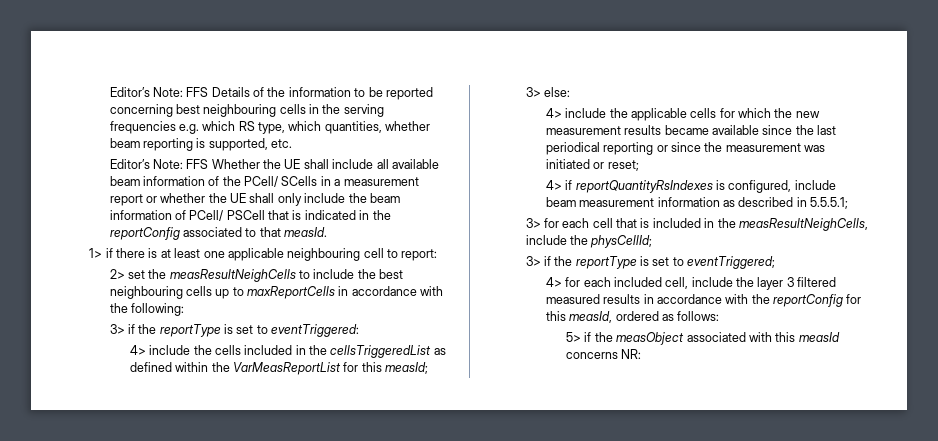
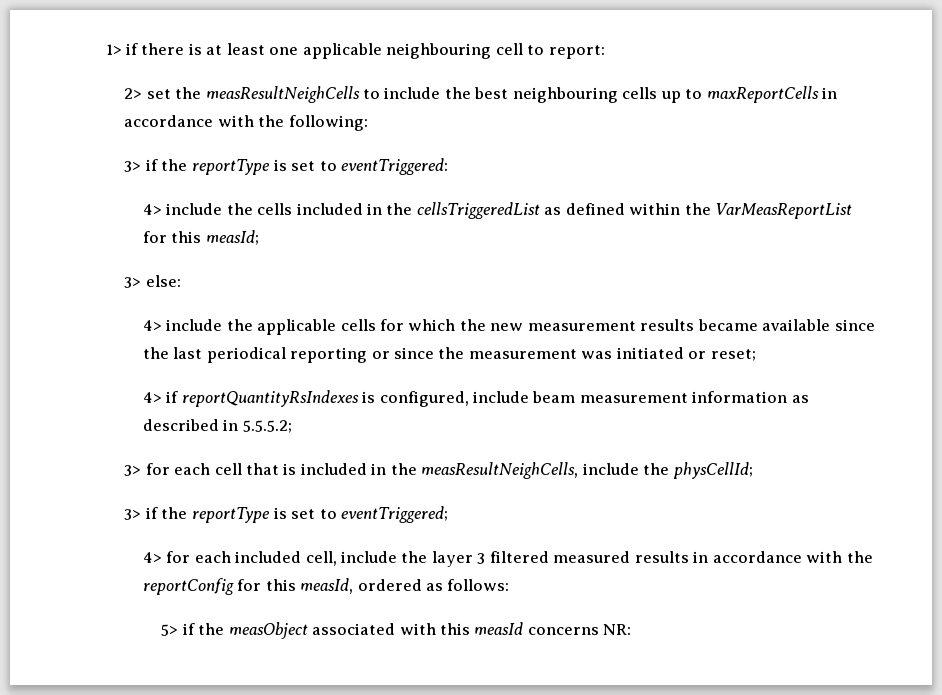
- Editor’s Note: FFS Details of the information to be reported concerning best neighbouring cells in the serving frequencies e.g. which RS type, which quantities, whether beam reporting is supported, etc.
- Editor’s Note: FFS Whether the UE shall include all available beam information of the PCell/ SCells in a measurement report or whether the UE shall only include the beam information of PCell/ PSCell that is indicated in the reportConfig associated to that measId.
- 4> if reportQuantityRsIndexes is configured, include beam measurement information as described in 5.5.5.1;
+ 4> if reportQuantityRsIndexes is configured, include beam measurement information as described in 5.5.5.2;

